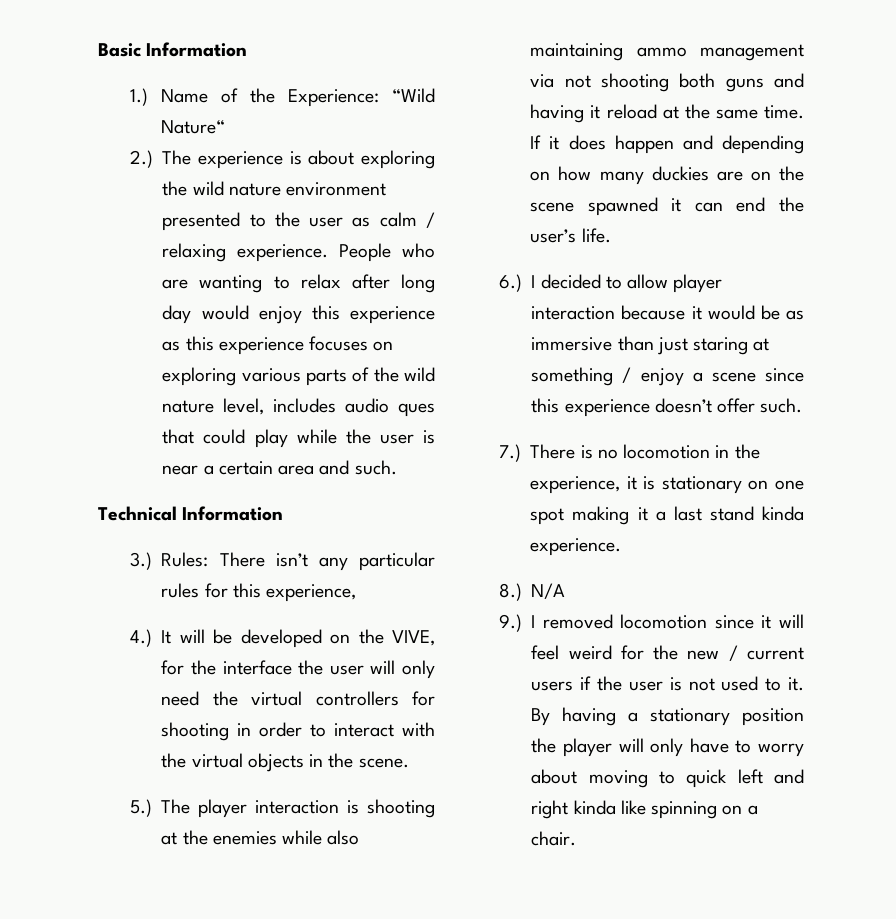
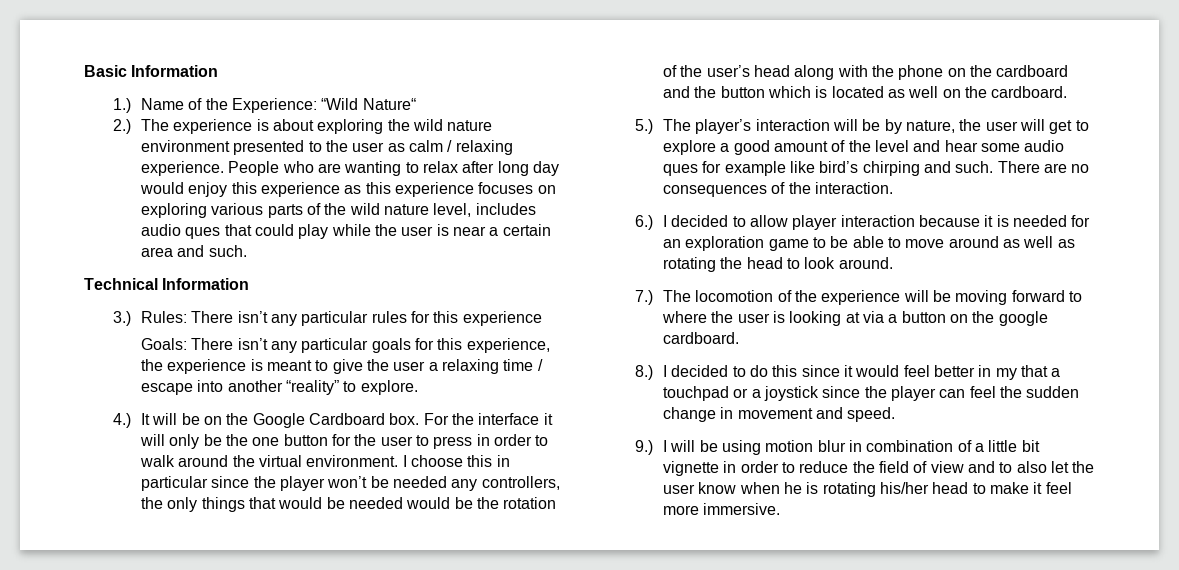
- 3.) Rules: There isn’t any particular rules for this experience,
+ 3.) Rules: There isn’t any particular rules for this experience
+ Goals: There isn’t any particular goals for this experience, the experience is meant to give the user a relaxing time / escape into another “reality” to explore.
- 4.) It will be developed on the VIVE, for the interface the user will only need the virtual controllers for shooting in order to interact with the virtual objects in the scene.
- 5.) The player interaction is shooting at the enemies while also maintaining ammo management via not shooting both guns and having it reload at the same time. If it does happen and depending on how many duckies are on the scene spawned it can end the user’s life.
+ 4.) It will be on the Google Cardboard box. For the interface it will only be the one button for the user to press in order to walk around the virtual environment. I choose this in particular since the player won’t be needed any controllers, the only things that would be needed would be the rotation of the user’s head along with the phone on the cardboard and the button which is located as well on the cardboard.
+ 5.) The player’s interaction will be by nature, the user will get to explore a good amount of the level and hear some audio ques for example like bird’s chirping and such. There are no consequences of the interaction.
- 6.) I decided to allow player interaction because it would be as immersive than just staring at something / enjoy a scene since this experience doesn’t offer such.
- 7.) There is no locomotion in the experience, it is stationary on one spot making it a last stand kinda experience.
- 8.) N/A
- 9.) I removed locomotion since it will feel weird for the new / current users if the user is not used to it. By having a stationary position the player will only have to worry about moving to quick left and right kinda like spinning on a chair.
+ 6.) I decided to allow player interaction because it is needed for an exploration game to be able to move around as well as rotating the head to look around.
+ 7.) The locomotion of the experience will be moving forward to where the user is looking at via a button on the google cardboard.
+ 8.) I decided to do this since it would feel better in my that a touchpad or a joystick since the player can feel the sudden change in movement and speed.
+ 9.) I will be using motion blur in combination of a little bit vignette in order to reduce the field of view and to also let the user know when he is rotating his/her head to make it feel more immersive.

